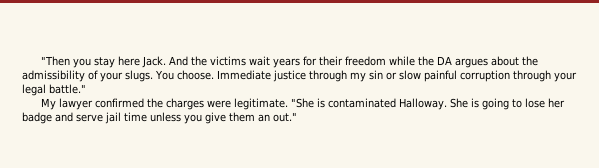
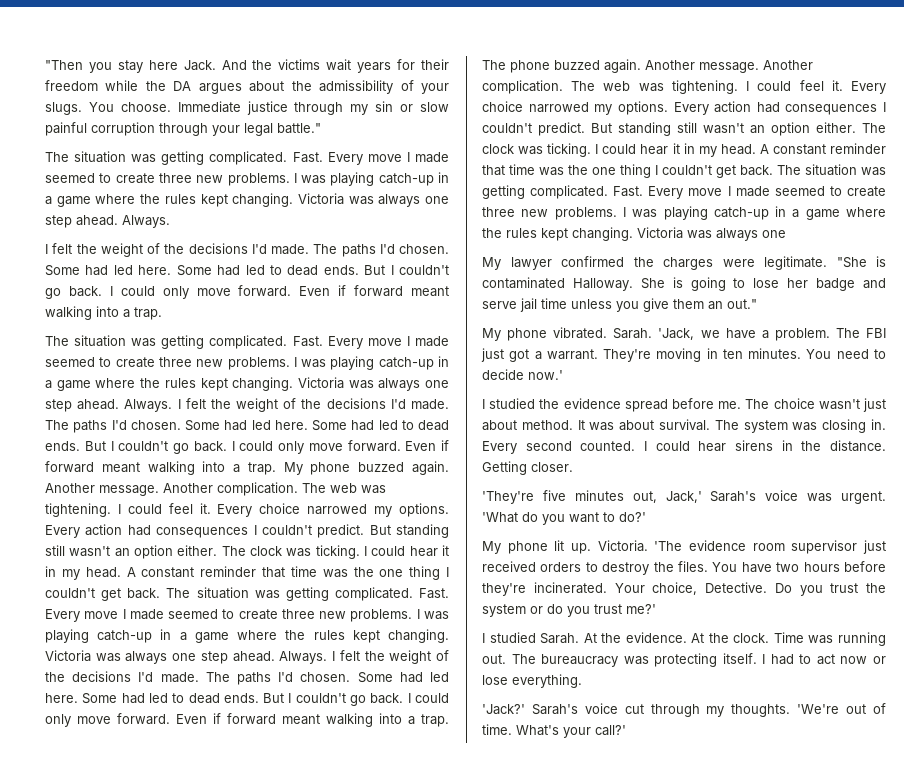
  Immediate justice through my sin or slow painful corruption through your legal battle."
+ The situation was getting complicated. Fast. Every move I made seemed to create three new problems. I was playing catch-up in a game where the rules kept changing. Victoria was always one step ahead. Always.
+ I felt the weight of the decisions I'd made. The paths I'd chosen. Some had led here. Some had led to dead ends. But I couldn't go back. I could only move forward. Even if forward meant walking into a trap.
+ The situation was getting complicated. Fast. Every move I made seemed to create three new problems. I was playing catch-up in a game where the rules kept changing. Victoria was always one step ahead. Always. I felt the weight of the decisions I'd made. The paths I'd chosen. Some had led here. Some had led to dead ends. But I couldn't go back. I could only move forward. Even if forward meant walking into a trap. My phone buzzed again. Another message. Another complication. The web was tightening. I could feel it. Every choice narrowed my options. Every action had consequences I couldn't predict. But standing still wasn't an option either. The clock was ticking. I could hear it in my head. A constant reminder that time was the one thing I couldn't get back. The situation was getting complicated. Fast. Every move I made seemed to create three new problems. I was playing catch-up in a game where the rules kept changing. Victoria was always one step ahead. Always. I felt the weight of the decisions I'd made. The paths I'd chosen. Some had led here. Some had led to dead ends. But I couldn't go back. I could only move forward. Even if forward meant walking into a trap. The phone buzzed again. Another message. Another complication. The web was tightening. I could feel it. Every choice narrowed my options. Every action had consequences I couldn't predict. But standing still wasn't an option either. The clock was ticking. I could hear it in my head. A constant reminder that time was the one thing I couldn't get back. The situation was getting complicated. Fast. Every move I made seemed to create three new problems. I was playing catch-up in a game where the rules kept changing. Victoria was always one
+ My phone vibrated. Sarah. 'Jack, we have a problem. The FBI just got a warrant. They're moving in ten minutes. You need to decide now.'
+ I studied the evidence spread before me. The choice wasn't just about method. It was about survival. The system was closing in. Every second counted. I could hear sirens in the distance. Getting closer.
+ 'They're five minutes out, Jack,' Sarah's voice was urgent. 'What do you want to do?'
+ My phone lit up. Victoria. 'The evidence room supervisor just received orders to destroy the files. You have two hours before they're incinerated. Your choice, Detective. Do you trust the system or do you trust me?'
+ I studied Sarah. At the evidence. At the clock. Time was running out. The bureaucracy was protecting itself. I had to act now or lose everything.
+ 'Jack?' Sarah's voice cut through my thoughts. 'We're out of time. What's your call?'

